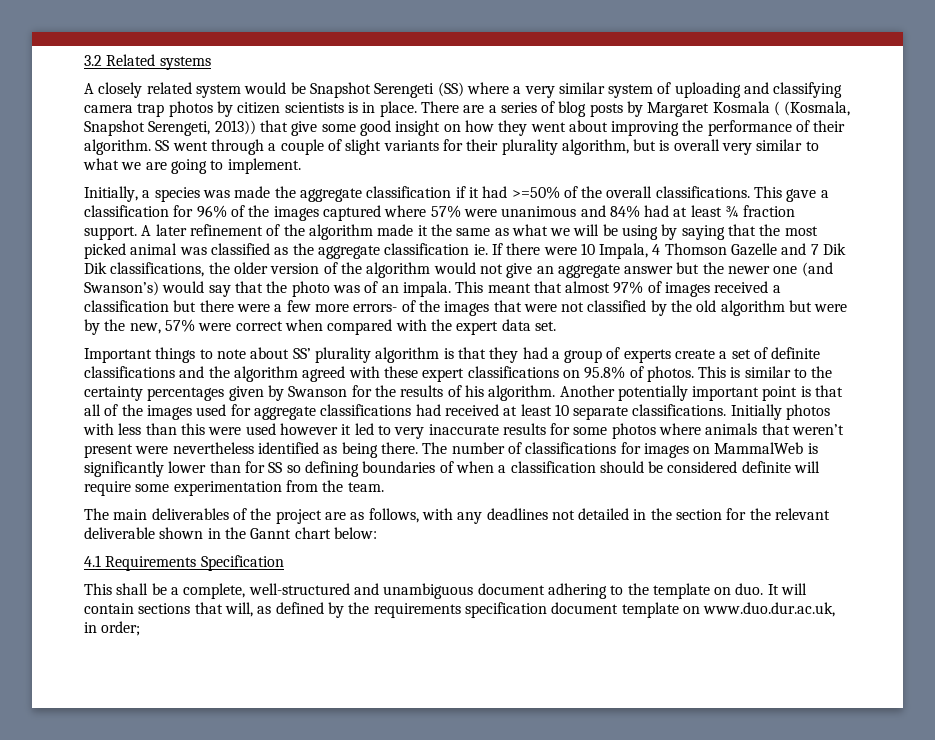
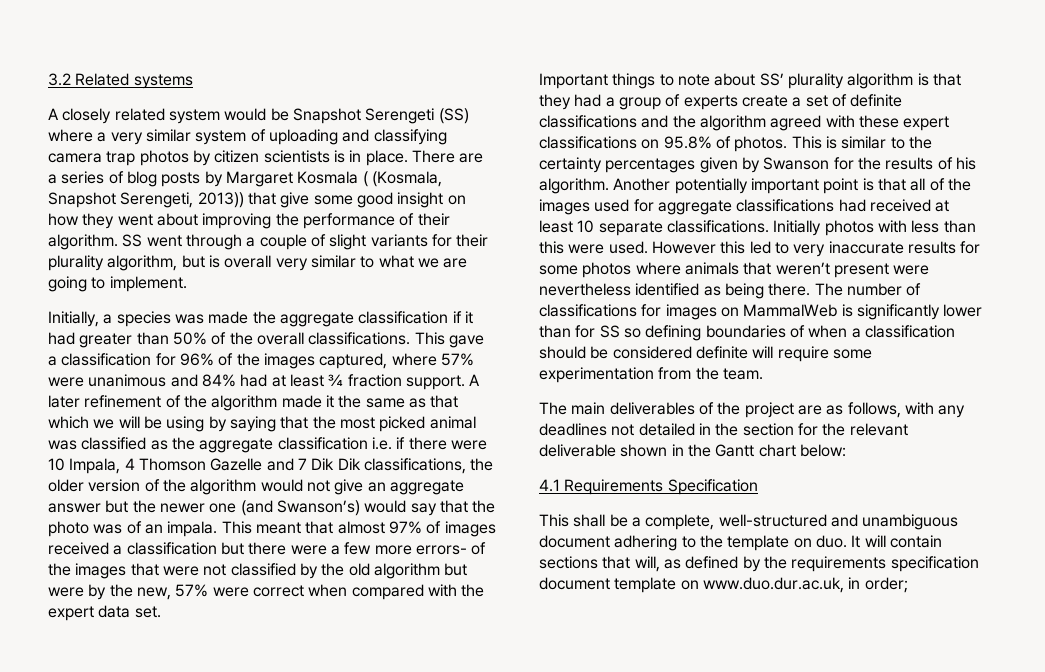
- Initially, a species was made the aggregate classification if it had >=50% of the overall classifications.
+ Initially, a species was made the aggregate classification if it had greater than 50% of the overall classifications.
- This gave a classification for 96% of the images captured where 57% were unanimous and 84% had at least ¾ fraction support.
+ This gave a classification for 96% of the images captured, where 57% were unanimous and 84% had at least ¾ fraction support.
- A later refinement of the algorithm made it the same as what we will be using by saying that the most picked animal was classified as the aggregate classification ie. If there were 10 Impala, 4 Thomson Gazelle and 7 Dik Dik classifications, the older version of the algorithm would not give an aggregate answer but the newer one (and Swanson’s) would say that the photo was of an impala.
+ A later refinement of the algorithm made it the same as that which we will be using by saying that the most picked animal was classified as the aggregate classification i.e. if there were 10 Impala, 4 Thomson Gazelle and 7 Dik Dik classifications, the older version of the algorithm would not give an aggregate answer but the newer one (and Swanson’s) would say that the photo was of an impala.
- Initially photos with less than this were used however it led to very inaccurate results for some photos where animals that weren’t present were nevertheless identified as being there.
+ Initially photos with less than this were used. However this led to very inaccurate results for some photos where animals that weren’t present were nevertheless identified as being there.
- The main deliverables of the project are as follows, with any deadlines not detailed in the section for the relevant deliverable shown in the Gannt chart below:
+ The main deliverables of the project are as follows, with any deadlines not detailed in the section for the relevant deliverable shown in the Gantt chart below:

